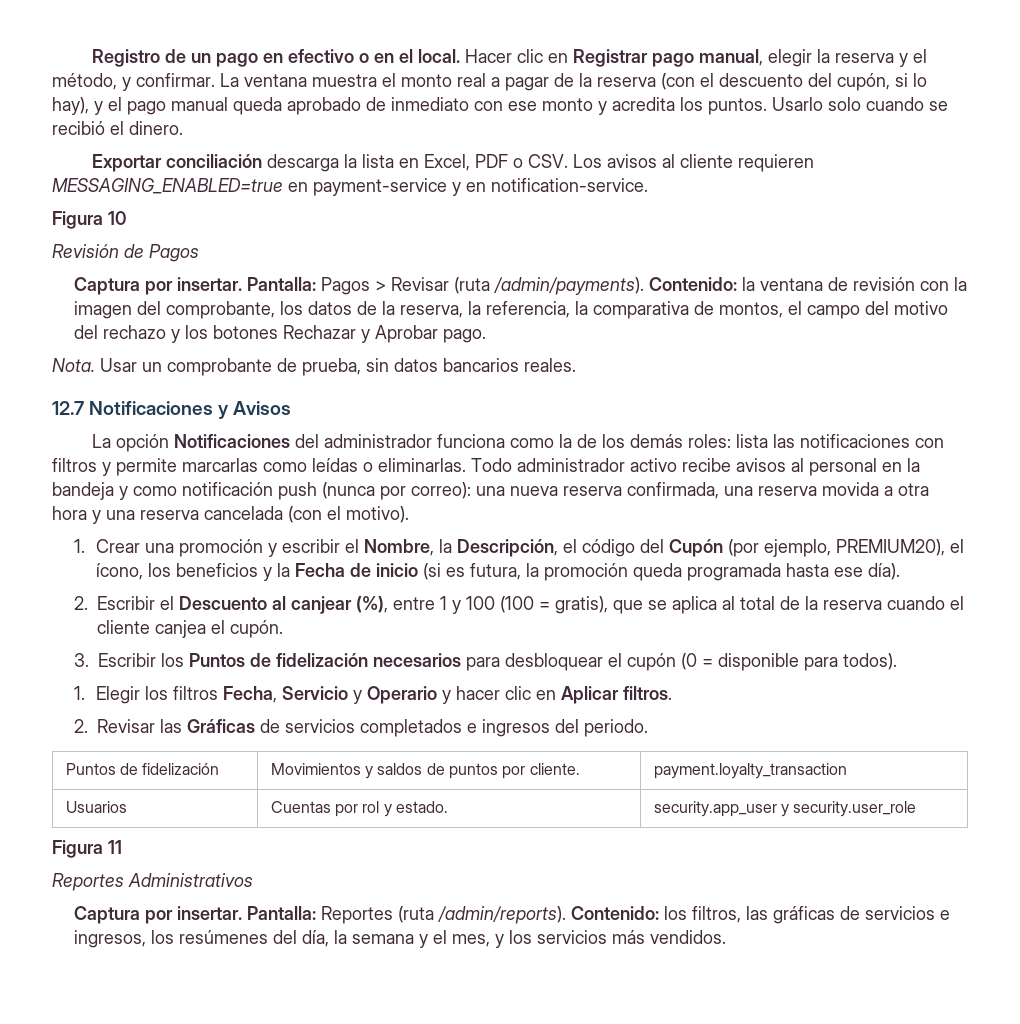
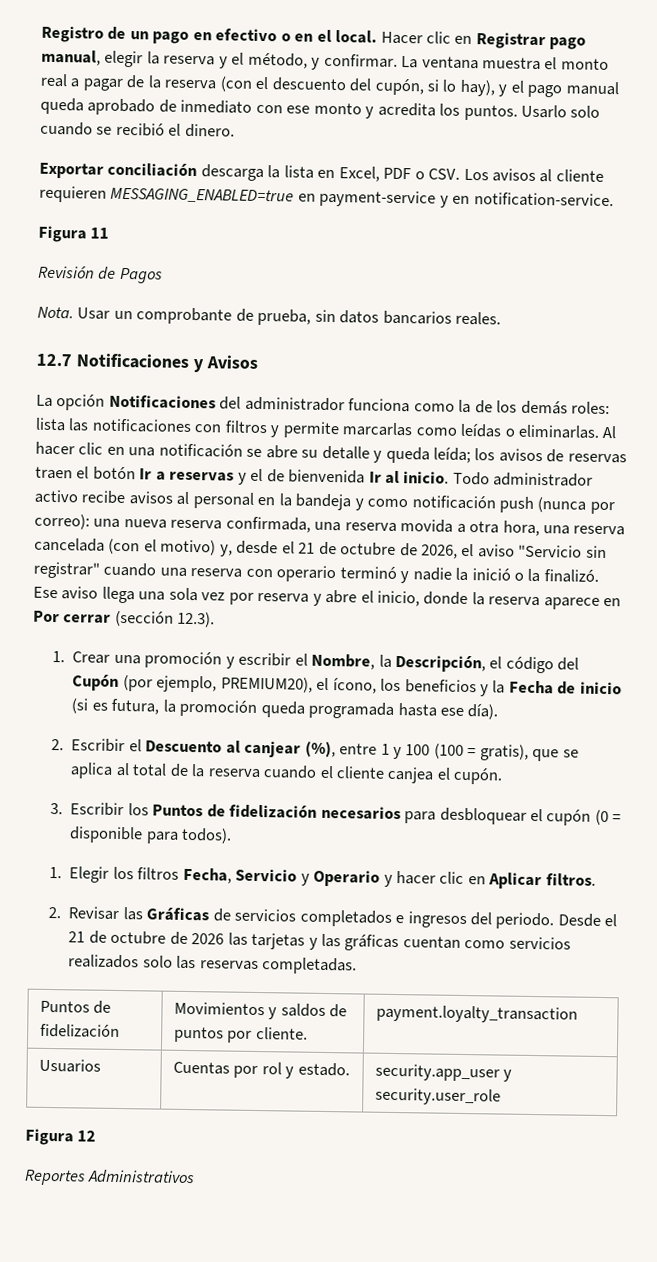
- Figura 10
+ Figura 11
- Captura por insertar. Pantalla: Pagos > Revisar (ruta /admin/payments). Contenido: la ventana de revisión con la imagen del comprobante, los datos de la reserva, la referencia, la comparativa de montos, el campo del motivo del rechazo y los botones Rechazar y Aprobar pago.
+ Al hacer clic en una notificación se abre su detalle y queda leída; los avisos de reservas traen el botón Ir a reservas y el de bienvenida Ir al inicio.
- Todo administrador activo recibe avisos al personal en la bandeja y como notificación push (nunca por correo): una nueva reserva confirmada, una reserva movida a otra hora y una reserva cancelada (con el motivo).
+ Todo administrador activo recibe avisos al personal en la bandeja y como notificación push (nunca por correo): una nueva reserva confirmada, una reserva movida a otra hora, una reserva cancelada (con el motivo) y, desde el 21 de octubre de 2026, el aviso "Servicio sin registrar" cuando una reserva con operario terminó y nadie la inició o la finalizó. Ese aviso llega una sola vez por reserva y abre el inicio, donde la reserva aparece en Por cerrar (sección 12.3).
+ Desde el 21 de octubre de 2026 las tarjetas y las gráficas cuentan como servicios realizados solo las reservas completadas.
- Figura 11
+ Figura 12
- Captura por insertar. Pantalla: Reportes (ruta /admin/reports). Contenido: los filtros, las gráficas de servicios e ingresos, los resúmenes del día, la semana y el mes, y los servicios más vendidos.

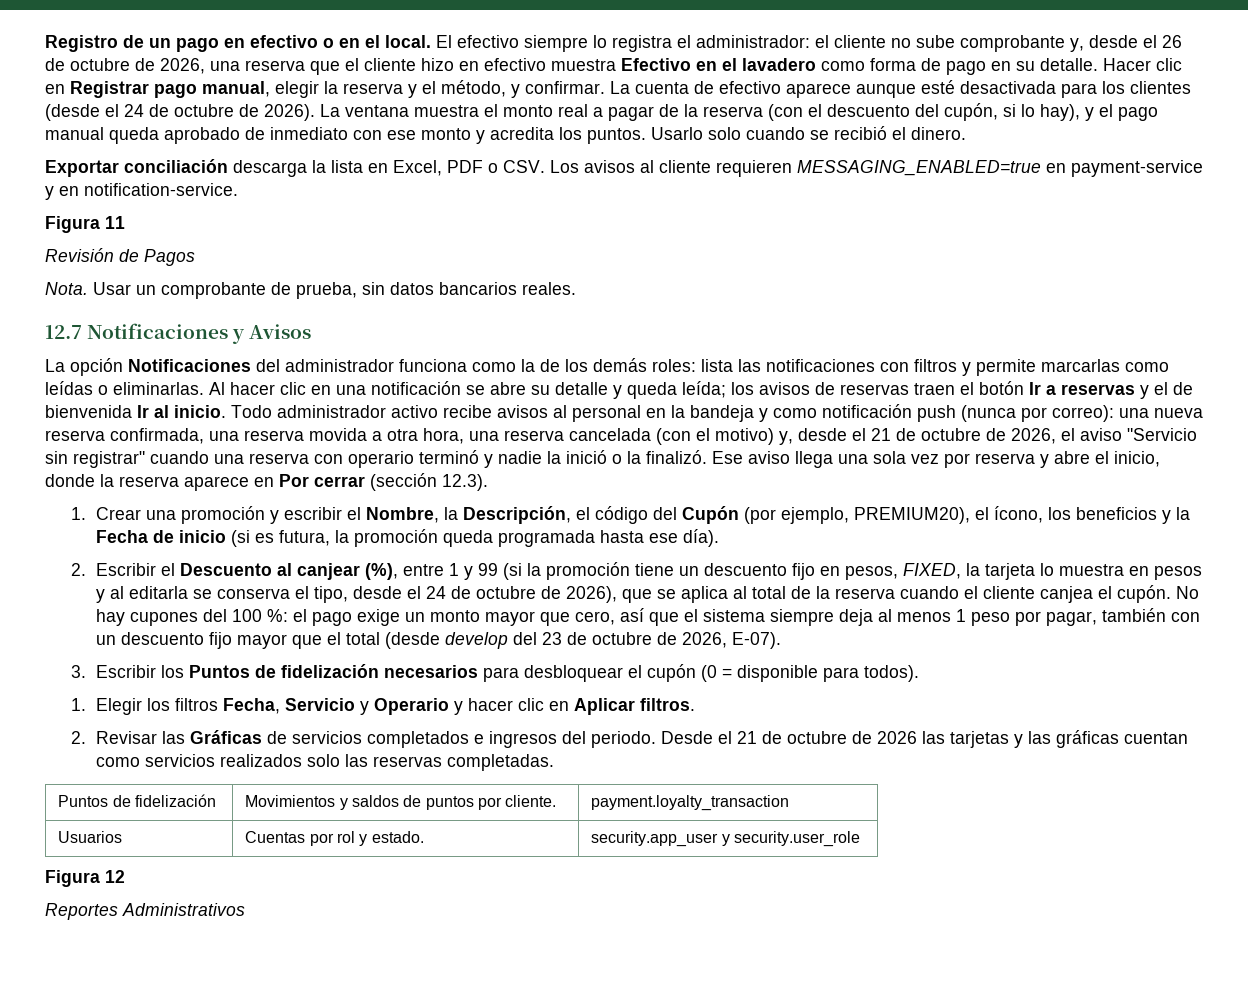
+ El efectivo siempre lo registra el administrador: el cliente no sube comprobante y, desde el 26 de octubre de 2026, una reserva que el cliente hizo en efectivo muestra Efectivo en el lavadero como forma de pago en su detalle.
- La ventana muestra el monto real a pagar de la reserva (con el descuento del cupón, si lo hay), y el pago manual queda aprobado de inmediato con ese monto y acredita los puntos.
+ La cuenta de efectivo aparece aunque esté desactivada para los clientes (desde el 24 de octubre de 2026). La ventana muestra el monto real a pagar de la reserva (con el descuento del cupón, si lo hay), y el pago manual queda aprobado de inmediato con ese monto y acredita los puntos.
- 2. Escribir el Descuento al canjear (%), entre 1 y 100 (100 = gratis), que se aplica al total de la reserva cuando el cliente canjea el cupón.
+ 2. Escribir el Descuento al canjear (%), entre 1 y 99 (si la promoción tiene un descuento fijo en pesos, FIXED, la tarjeta lo muestra en pesos y al editarla se conserva el tipo, desde el 24 de octubre de 2026), que se aplica al total de la reserva cuando el cliente canjea el cupón. No hay cupones del 100 %: el pago exige un monto mayor que cero, así que el sistema siempre deja al menos 1 peso por pagar, también con un descuento fijo mayor que el total (desde develop del 23 de octubre de 2026, E-07).

